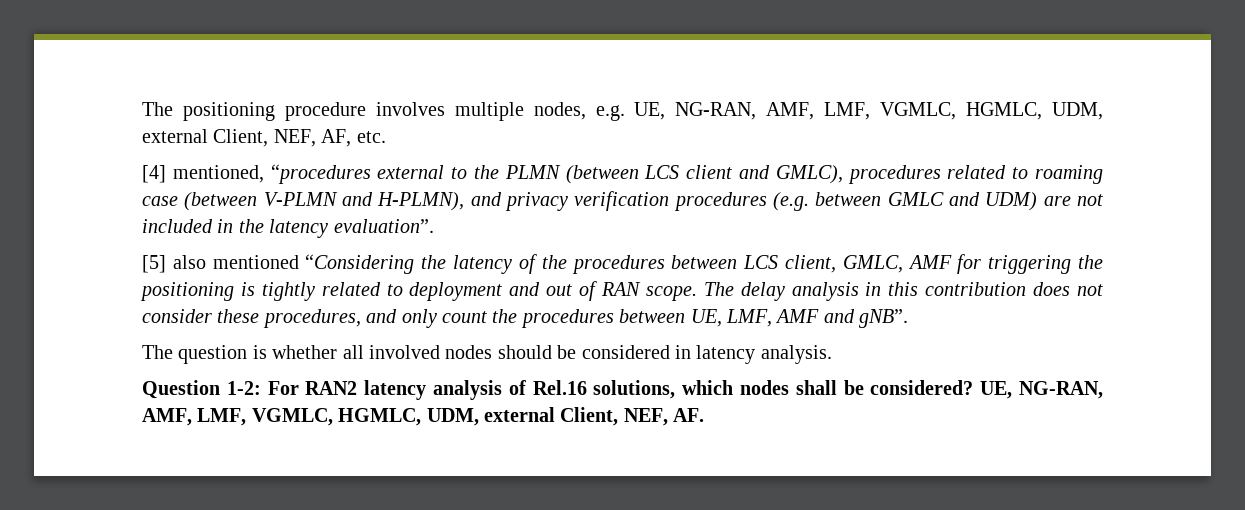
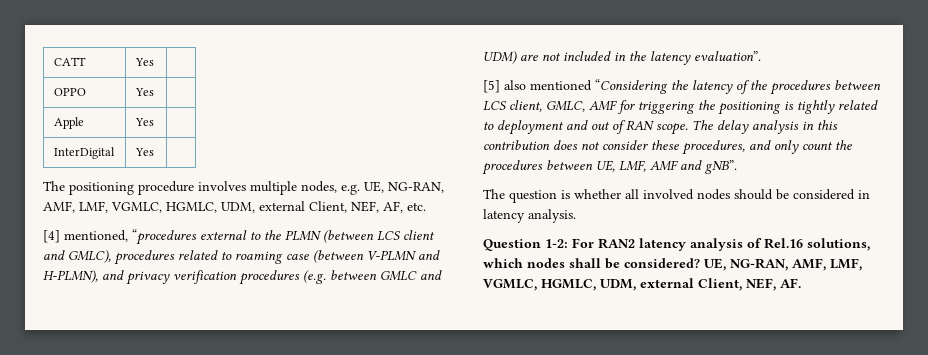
+ CATT | Yes |
+ OPPO | Yes |
+ Apple | Yes |
+ InterDigital | Yes |

